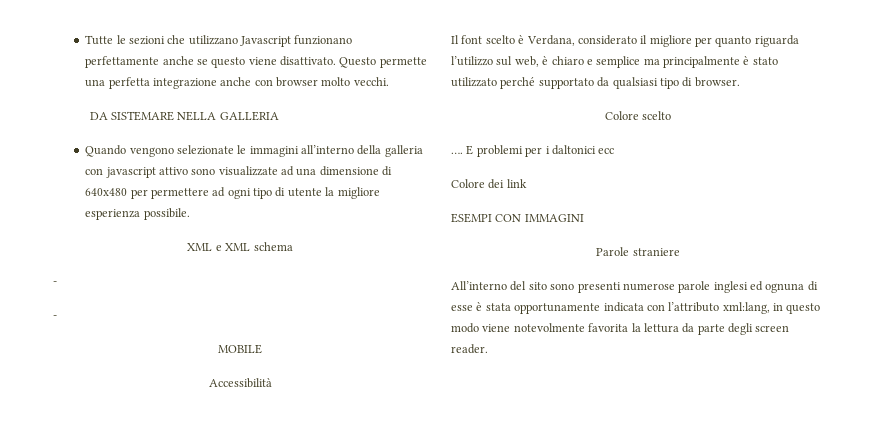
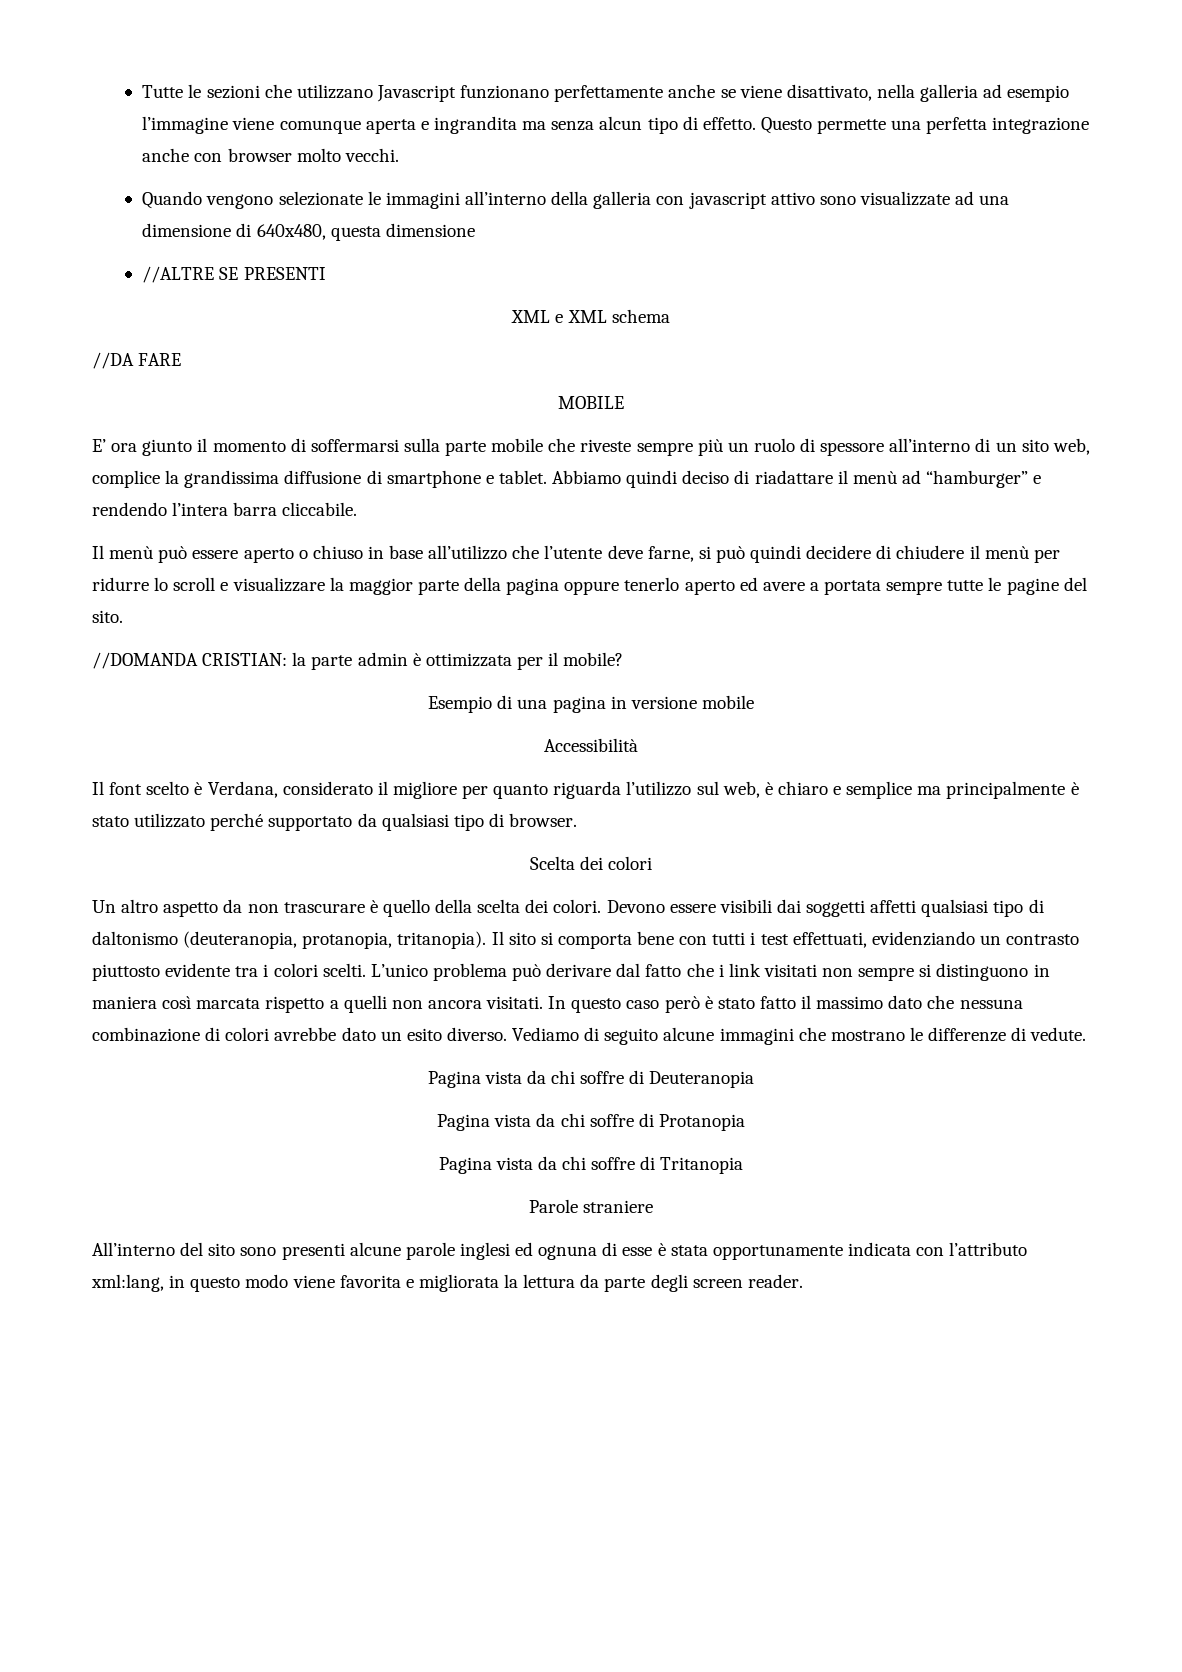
- Tutte le sezioni che utilizzano Javascript funzionano perfettamente anche se questo viene disattivato.
+ Tutte le sezioni che utilizzano Javascript funzionano perfettamente anche se viene disattivato, nella galleria ad esempio l’immagine viene comunque aperta e ingrandita ma senza alcun tipo di effetto.
- DA SISTEMARE NELLA GALLERIA
- Quando vengono selezionate le immagini all’interno della galleria con javascript attivo sono visualizzate ad una dimensione di 640x480 per permettere ad ogni tipo di utente la migliore esperienza possibile.
+ Quando vengono selezionate le immagini all’interno della galleria con javascript attivo sono visualizzate ad una dimensione di 640x480, questa dimensione
+ //ALTRE SE PRESENTI
  XML e XML schema
- -
- -
+ //DA FARE
+ E’ ora giunto il momento di soffermarsi sulla parte mobile che riveste sempre più un ruolo di spessore all’interno di un sito web, complice la grandissima diffusione di smartphone e tablet. Abbiamo quindi deciso di riadattare il menù ad “hamburger” e rendendo l’intera barra cliccabile.
+ Il menù può essere aperto o chiuso in base all’utilizzo che l’utente deve farne, si può quindi decidere di chiudere il menù per ridurre lo scroll e visualizzare la maggior parte della pagina oppure tenerlo aperto ed avere a portata sempre tutte le pagine del sito.
+ //DOMANDA CRISTIAN: la parte admin è ottimizzata per il mobile?
+ Esempio di una pagina in versione mobile
- Colore scelto
- …. E problemi per i daltonici ecc
- Colore dei link
- ESEMPI CON IMMAGINI
+ Scelta dei colori
+ Un altro aspetto da non trascurare è quello della scelta dei colori. Devono essere visibili dai soggetti affetti qualsiasi tipo di daltonismo (deuteranopia, protanopia, tritanopia). Il sito si comporta bene con tutti i test effettuati, evidenziando un contrasto piuttosto evidente tra i colori scelti. L’unico problema può derivare dal fatto che i link visitati non sempre si distinguono in maniera così marcata rispetto a quelli non ancora visitati. In questo caso però è stato fatto il massimo dato che nessuna combinazione di colori avrebbe dato un esito diverso. Vediamo di seguito alcune immagini che mostrano le differenze di vedute.
+ Pagina vista da chi soffre di Deuteranopia
+ Pagina vista da chi soffre di Protanopia
+ Pagina vista da chi soffre di Tritanopia
- All’interno del sito sono presenti numerose parole inglesi ed ognuna di esse è stata opportunamente indicata con l’attributo xml:lang, in questo modo viene notevolmente favorita la lettura da parte degli screen reader.
+ All’interno del sito sono presenti alcune parole inglesi ed ognuna di esse è stata opportunamente indicata con l’attributo xml:lang, in questo modo viene favorita e migliorata la lettura da parte degli screen reader.

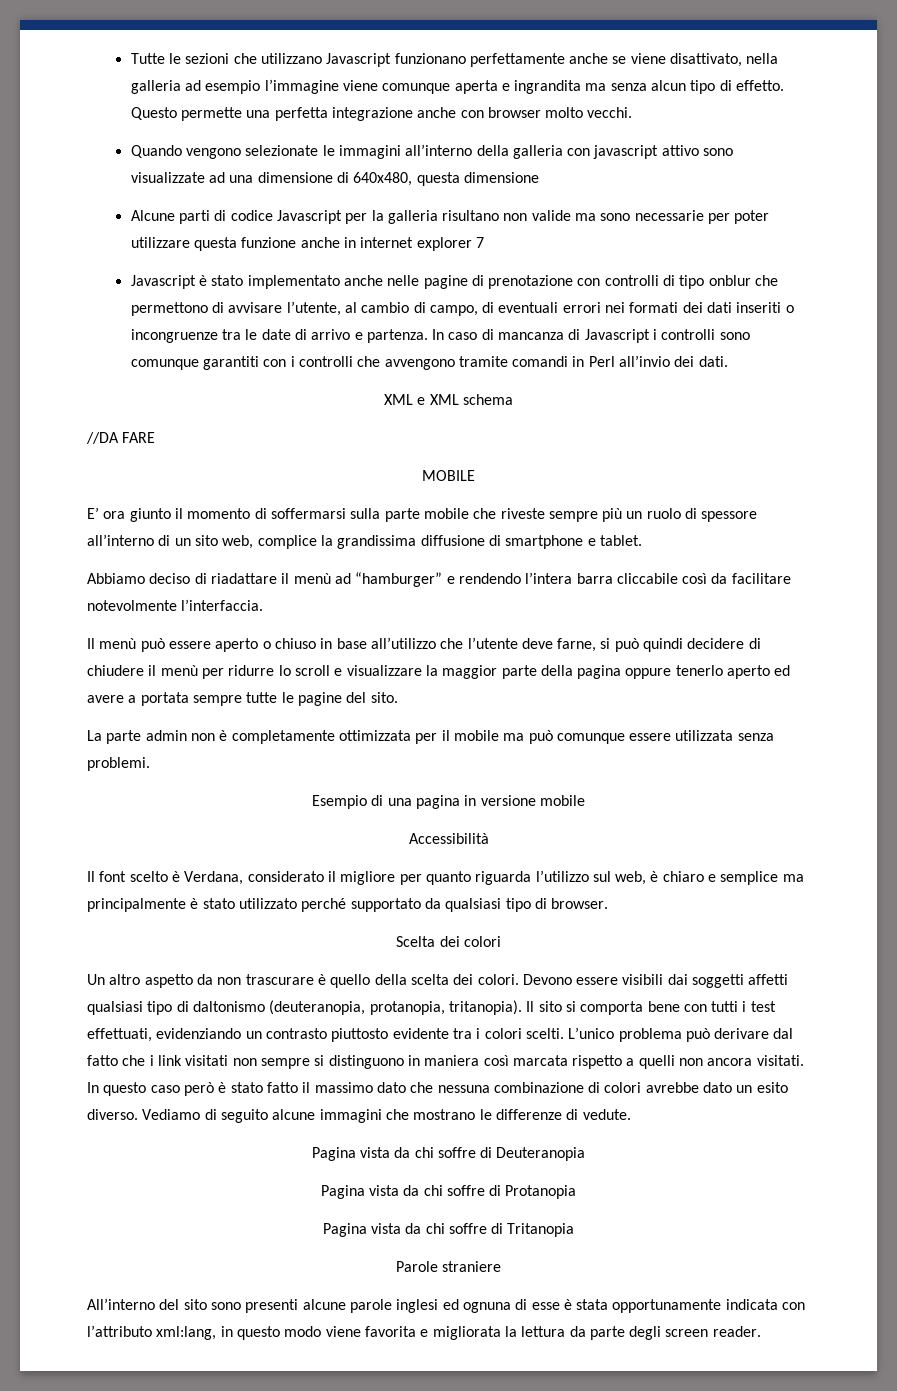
- //ALTRE SE PRESENTI
+ Alcune parti di codice Javascript per la galleria risultano non valide ma sono necessarie per poter utilizzare questa funzione anche in internet explorer 7
+ Javascript è stato implementato anche nelle pagine di prenotazione con controlli di tipo onblur che permettono di avvisare l’utente, al cambio di campo, di eventuali errori nei formati dei dati inseriti o incongruenze tra le date di arrivo e partenza. In caso di mancanza di Javascript i controlli sono comunque garantiti con i controlli che avvengono tramite comandi in Perl all’invio dei dati.
- E’ ora giunto il momento di soffermarsi sulla parte mobile che riveste sempre più un ruolo di spessore all’interno di un sito web, complice la grandissima diffusione di smartphone e tablet. Abbiamo quindi deciso di riadattare il menù ad “hamburger” e rendendo l’intera barra cliccabile.
+ E’ ora giunto il momento di soffermarsi sulla parte mobile che riveste sempre più un ruolo di spessore all’interno di un sito web, complice la grandissima diffusione di smartphone e tablet.
+ Abbiamo deciso di riadattare il menù ad “hamburger” e rendendo l’intera barra cliccabile così da facilitare notevolmente l’interfaccia.
- //DOMANDA CRISTIAN: la parte admin è ottimizzata per il mobile?
+ La parte admin non è completamente ottimizzata per il mobile ma può comunque essere utilizzata senza problemi.

